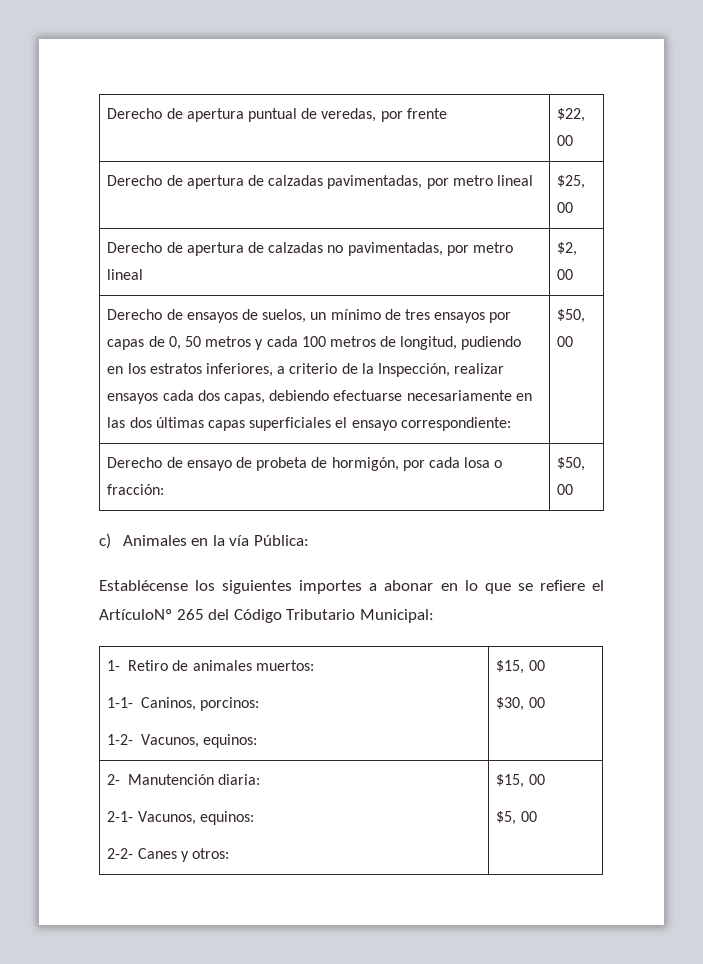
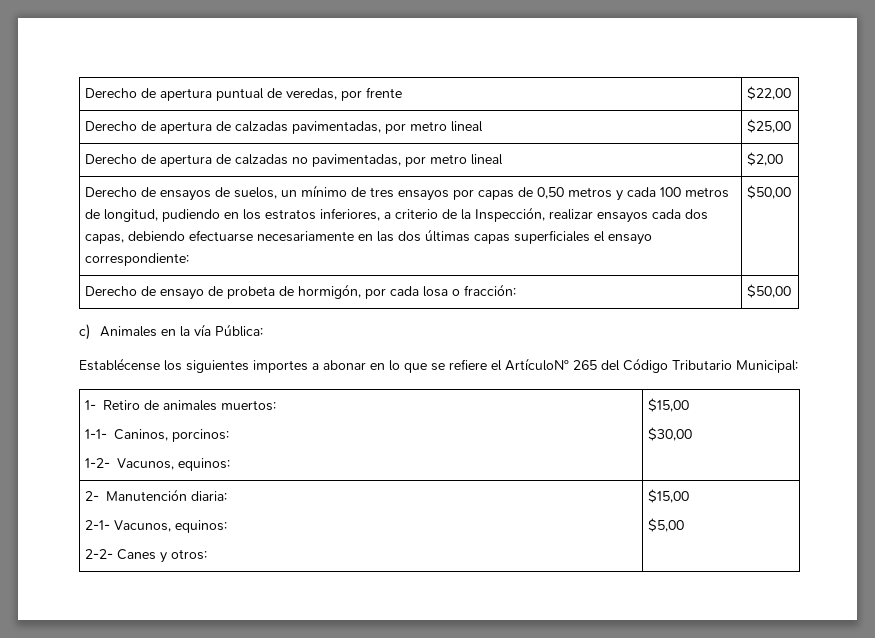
- Derecho de apertura puntual de veredas, por frente | $22, 00
+ Derecho de apertura puntual de veredas, por frente | $22,00
- Derecho de apertura de calzadas pavimentadas, por metro lineal | $25, 00
+ Derecho de apertura de calzadas pavimentadas, por metro lineal | $25,00
- Derecho de apertura de calzadas no pavimentadas, por metro lineal | $2, 00
+ Derecho de apertura de calzadas no pavimentadas, por metro lineal | $2,00
- Derecho de ensayos de suelos, un mínimo de tres ensayos por capas de 0, 50 metros y cada 100 metros de longitud, pudiendo en los estratos inferiores, a criterio de la Inspección, realizar ensayos cada dos capas, debiendo efectuarse necesariamente en las dos últimas capas superficiales el ensayo correspondiente: | $50, 00
+ Derecho de ensayos de suelos, un mínimo de tres ensayos por capas de 0,50 metros y cada 100 metros de longitud, pudiendo en los estratos inferiores, a criterio de la Inspección, realizar ensayos cada dos capas, debiendo efectuarse necesariamente en las dos últimas capas superficiales el ensayo correspondiente: | $50,00
- Derecho de ensayo de probeta de hormigón, por cada losa o fracción: | $50, 00
+ Derecho de ensayo de probeta de hormigón, por cada losa o fracción: | $50,00
  1- Retiro de animales muertos:
  1-1- Caninos, porcinos:
- 1-2- Vacunos, equinos: | $15, 00
- $30, 00
+ 1-2- Vacunos, equinos: | $15,00
+ $30,00
  2- Manutención diaria:
  2-1- Vacunos, equinos:
- 2-2- Canes y otros: | $15, 00
- $5, 00
+ 2-2- Canes y otros: | $15,00
+ $5,00

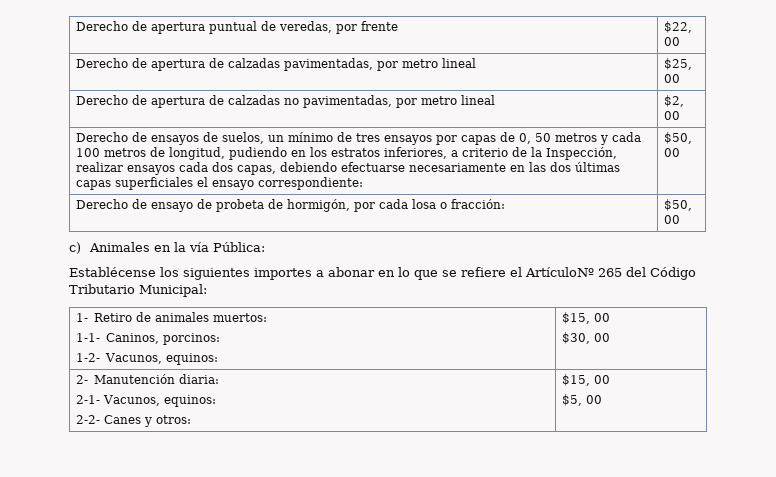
- Derecho de apertura puntual de veredas, por frente | $22,00
+ Derecho de apertura puntual de veredas, por frente | $22, 00
- Derecho de apertura de calzadas pavimentadas, por metro lineal | $25,00
+ Derecho de apertura de calzadas pavimentadas, por metro lineal | $25, 00
- Derecho de apertura de calzadas no pavimentadas, por metro lineal | $2,00
+ Derecho de apertura de calzadas no pavimentadas, por metro lineal | $2, 00
- Derecho de ensayos de suelos, un mínimo de tres ensayos por capas de 0,50 metros y cada 100 metros de longitud, pudiendo en los estratos inferiores, a criterio de la Inspección, realizar ensayos cada dos capas, debiendo efectuarse necesariamente en las dos últimas capas superficiales el ensayo correspondiente: | $50,00
+ Derecho de ensayos de suelos, un mínimo de tres ensayos por capas de 0, 50 metros y cada 100 metros de longitud, pudiendo en los estratos inferiores, a criterio de la Inspección, realizar ensayos cada dos capas, debiendo efectuarse necesariamente en las dos últimas capas superficiales el ensayo correspondiente: | $50, 00
- Derecho de ensayo de probeta de hormigón, por cada losa o fracción: | $50,00
+ Derecho de ensayo de probeta de hormigón, por cada losa o fracción: | $50, 00
  1- Retiro de animales muertos:
  1-1- Caninos, porcinos:
- 1-2- Vacunos, equinos: | $15,00
- $30,00
+ 1-2- Vacunos, equinos: | $15, 00
+ $30, 00
  2- Manutención diaria:
  2-1- Vacunos, equinos:
- 2-2- Canes y otros: | $15,00
- $5,00
+ 2-2- Canes y otros: | $15, 00
+ $5, 00

